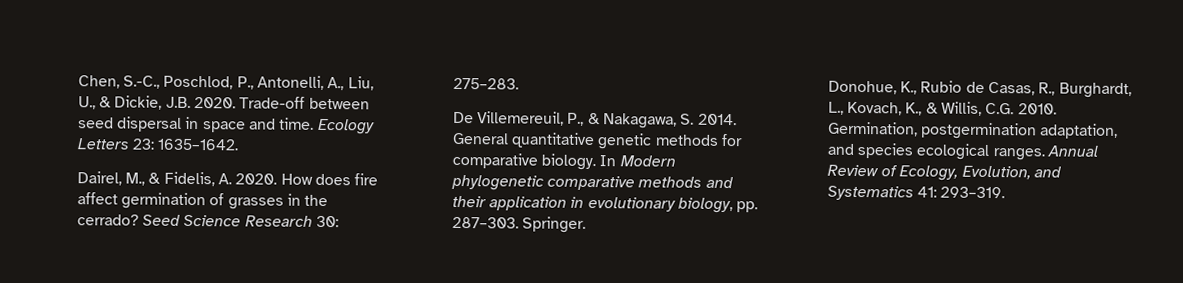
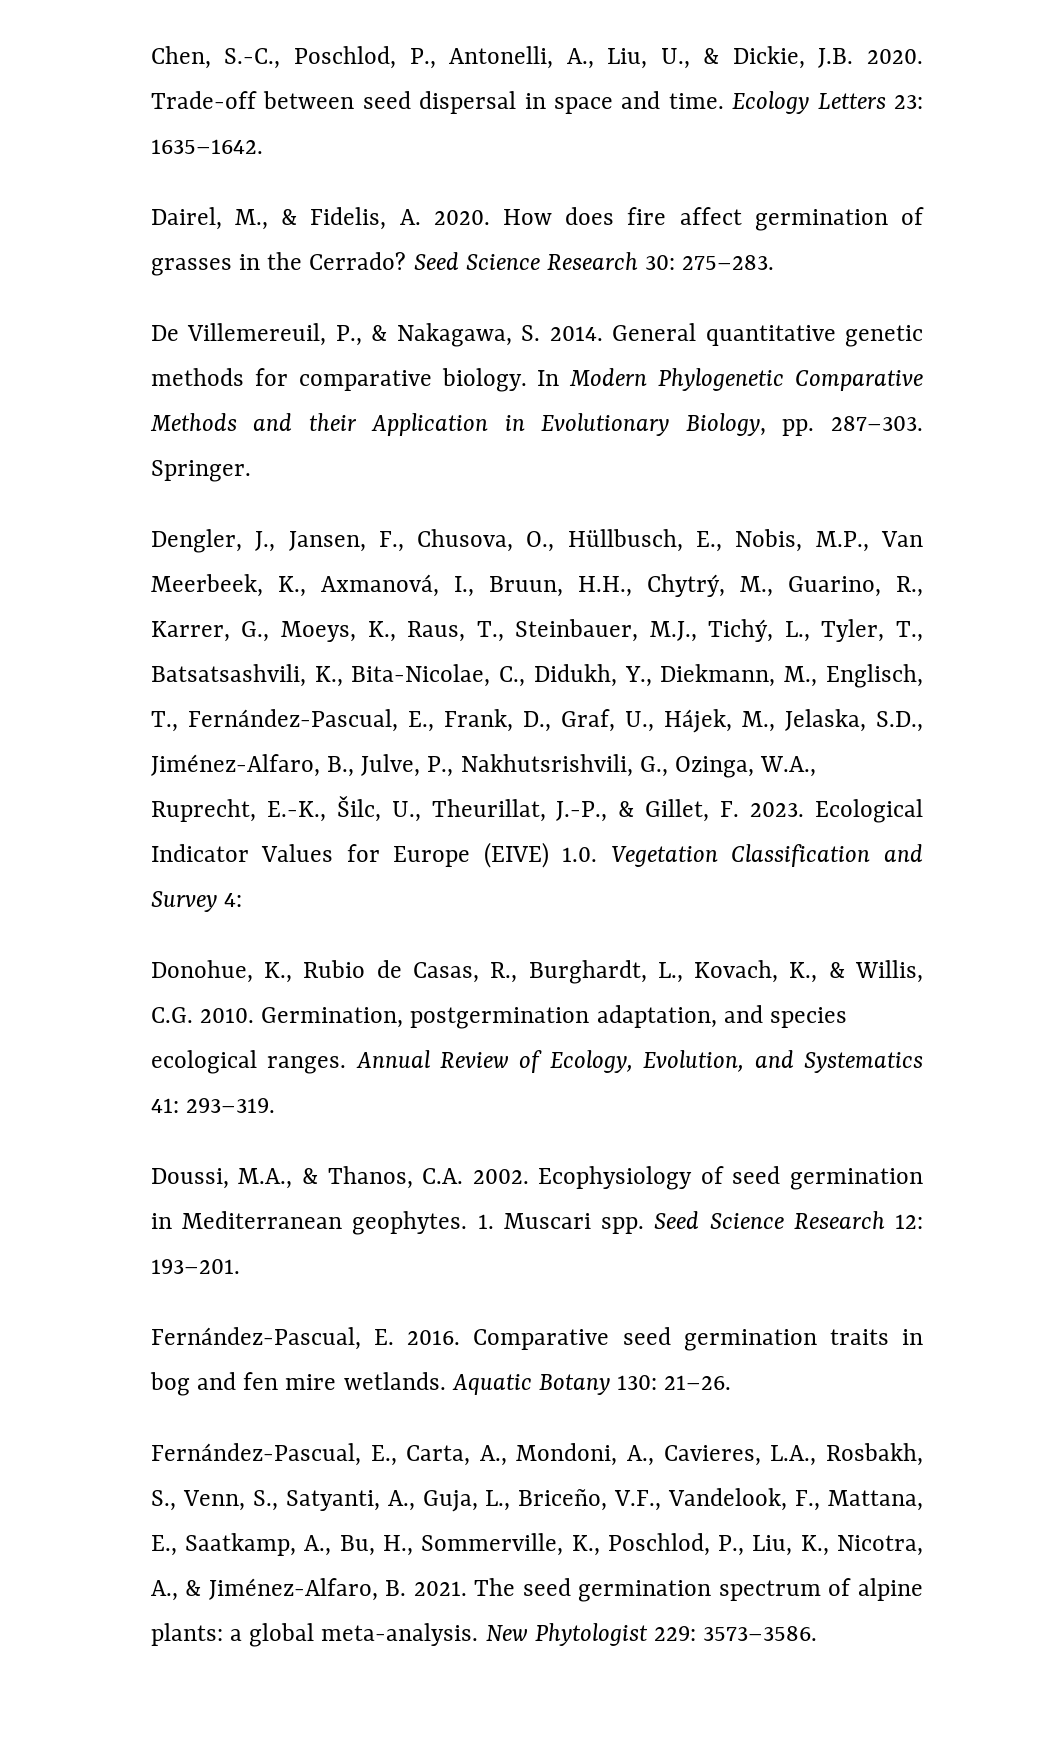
- How does fire affect germination of grasses in the cerrado?
+ How does fire affect germination of grasses in the Cerrado?
- In Modern phylogenetic comparative methods and their application in evolutionary biology, pp. 287–303. Springer.
+ In Modern Phylogenetic Comparative Methods and their Application in Evolutionary Biology, pp. 287–303. Springer.
+ Dengler, J., Jansen, F., Chusova, O., Hüllbusch, E., Nobis, M.P., Van Meerbeek, K., Axmanová, I., Bruun, H.H., Chytrý, M., Guarino, R., Karrer, G., Moeys, K., Raus, T., Steinbauer, M.J., Tichý, L., Tyler, T., Batsatsashvili, K., Bita-Nicolae, C., Didukh, Y., Diekmann, M., Englisch, T., Fernández-Pascual, E., Frank, D., Graf, U., Hájek, M., Jelaska, S.D., Jiménez-Alfaro, B., Julve, P., Nakhutsrishvili, G., Ozinga, W.A., Ruprecht, E.-K., Šilc, U., Theurillat, J.-P., & Gillet, F. 2023. Ecological Indicator Values for Europe (EIVE) 1.0. Vegetation Classification and Survey 4:
+ Doussi, M.A., & Thanos, C.A. 2002. Ecophysiology of seed germination in Mediterranean geophytes. 1. Muscari spp. Seed Science Research 12: 193–201.
+ Fernández-Pascual, E. 2016. Comparative seed germination traits in bog and fen mire wetlands. Aquatic Botany 130: 21–26.
+ Fernández-Pascual, E., Carta, A., Mondoni, A., Cavieres, L.A., Rosbakh, S., Venn, S., Satyanti, A., Guja, L., Briceño, V.F., Vandelook, F., Mattana, E., Saatkamp, A., Bu, H., Sommerville, K., Poschlod, P., Liu, K., Nicotra, A., & Jiménez-Alfaro, B. 2021. The seed germination spectrum of alpine plants: a global meta-analysis. New Phytologist 229: 3573–3586.

